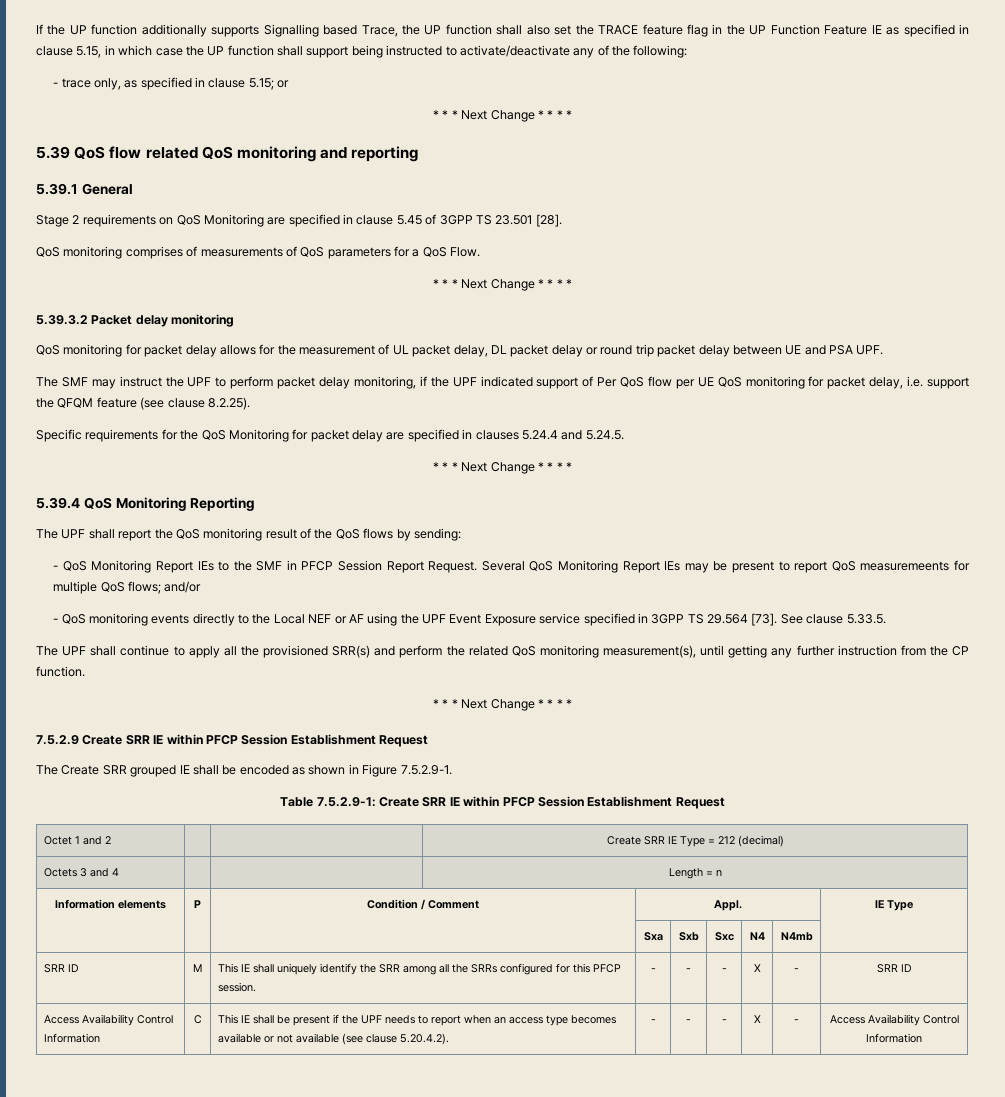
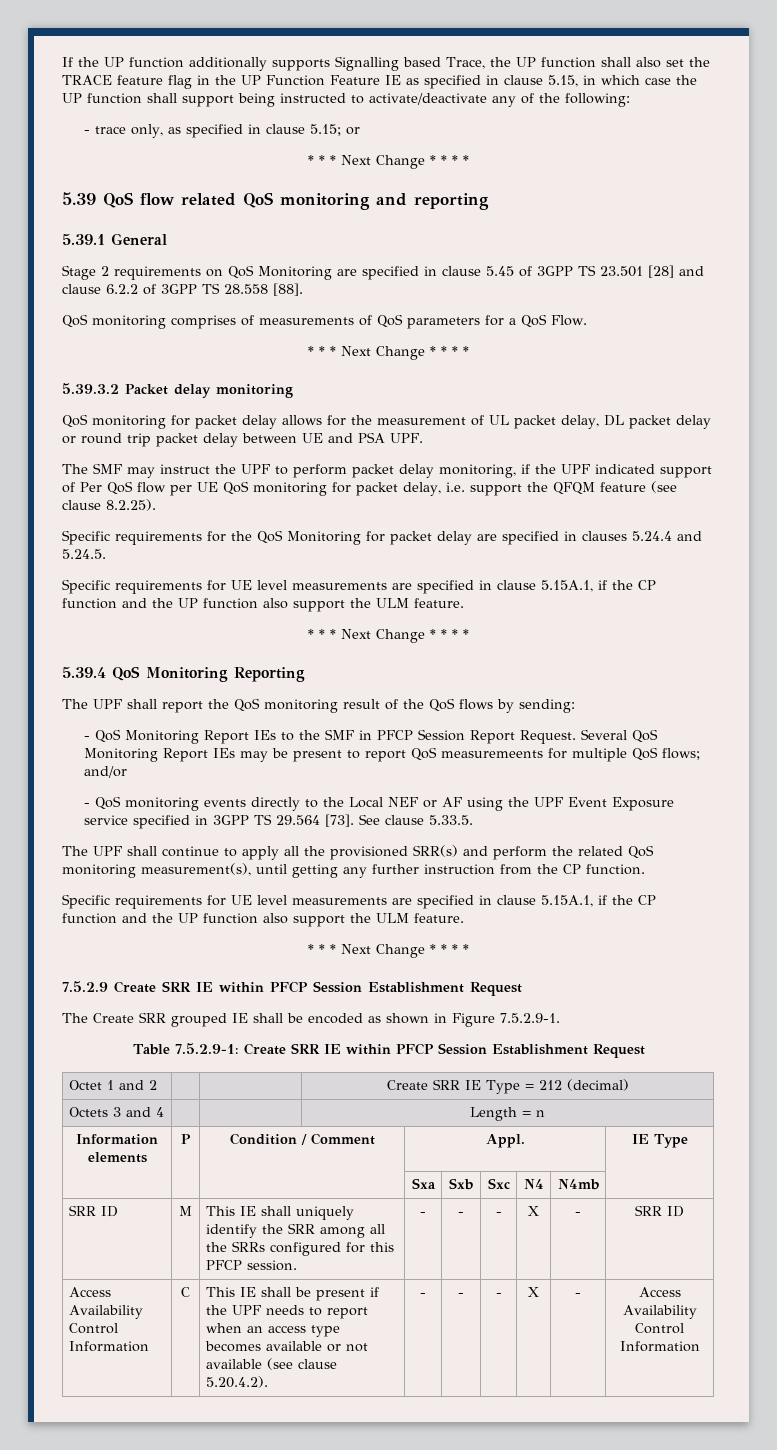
- Stage 2 requirements on QoS Monitoring are specified in clause 5.45 of 3GPP TS 23.501 [28].
+ Stage 2 requirements on QoS Monitoring are specified in clause 5.45 of 3GPP TS 23.501 [28] and clause 6.2.2 of 3GPP TS 28.558 [88].
  Specific requirements for the QoS Monitoring for packet delay are specified in clauses 5.24.4 and 5.24.5.
+ Specific requirements for UE level measurements are specified in clause 5.15A.1, if the CP function and the UP function also support the ULM feature.
  The UPF shall continue to apply all the provisioned SRR(s) and perform the related QoS monitoring measurement(s), until getting any further instruction from the CP function.
+ Specific requirements for UE level measurements are specified in clause 5.15A.1, if the CP function and the UP function also support the ULM feature.

